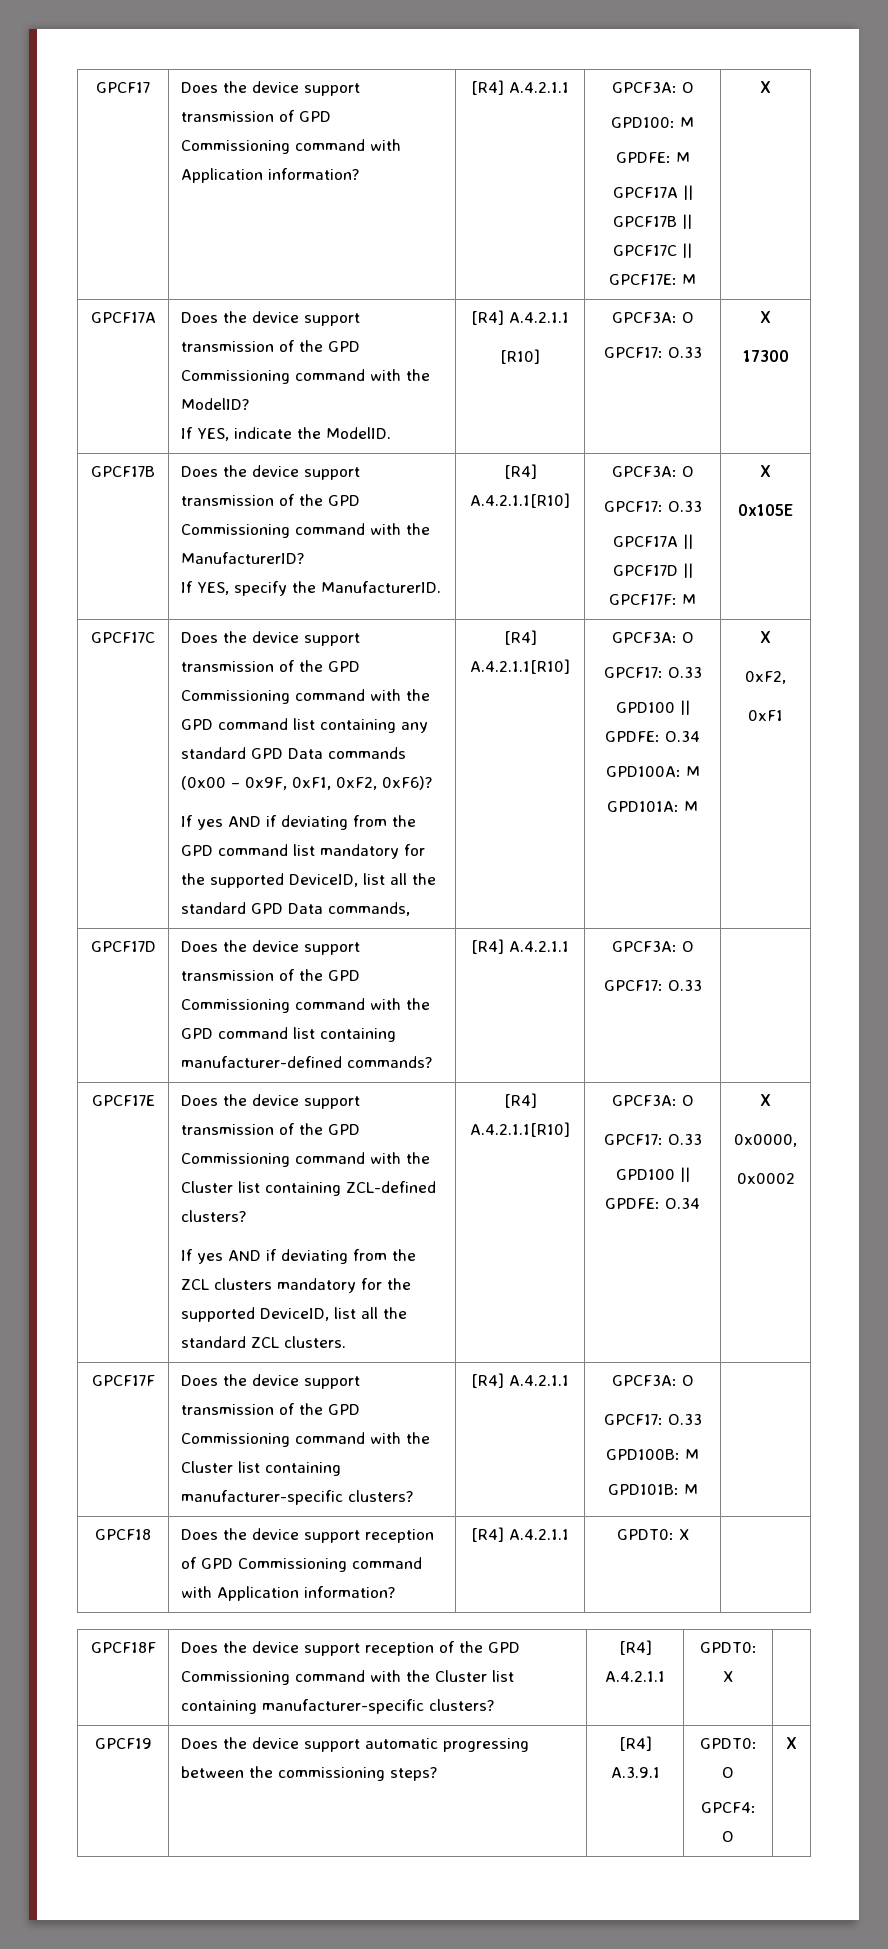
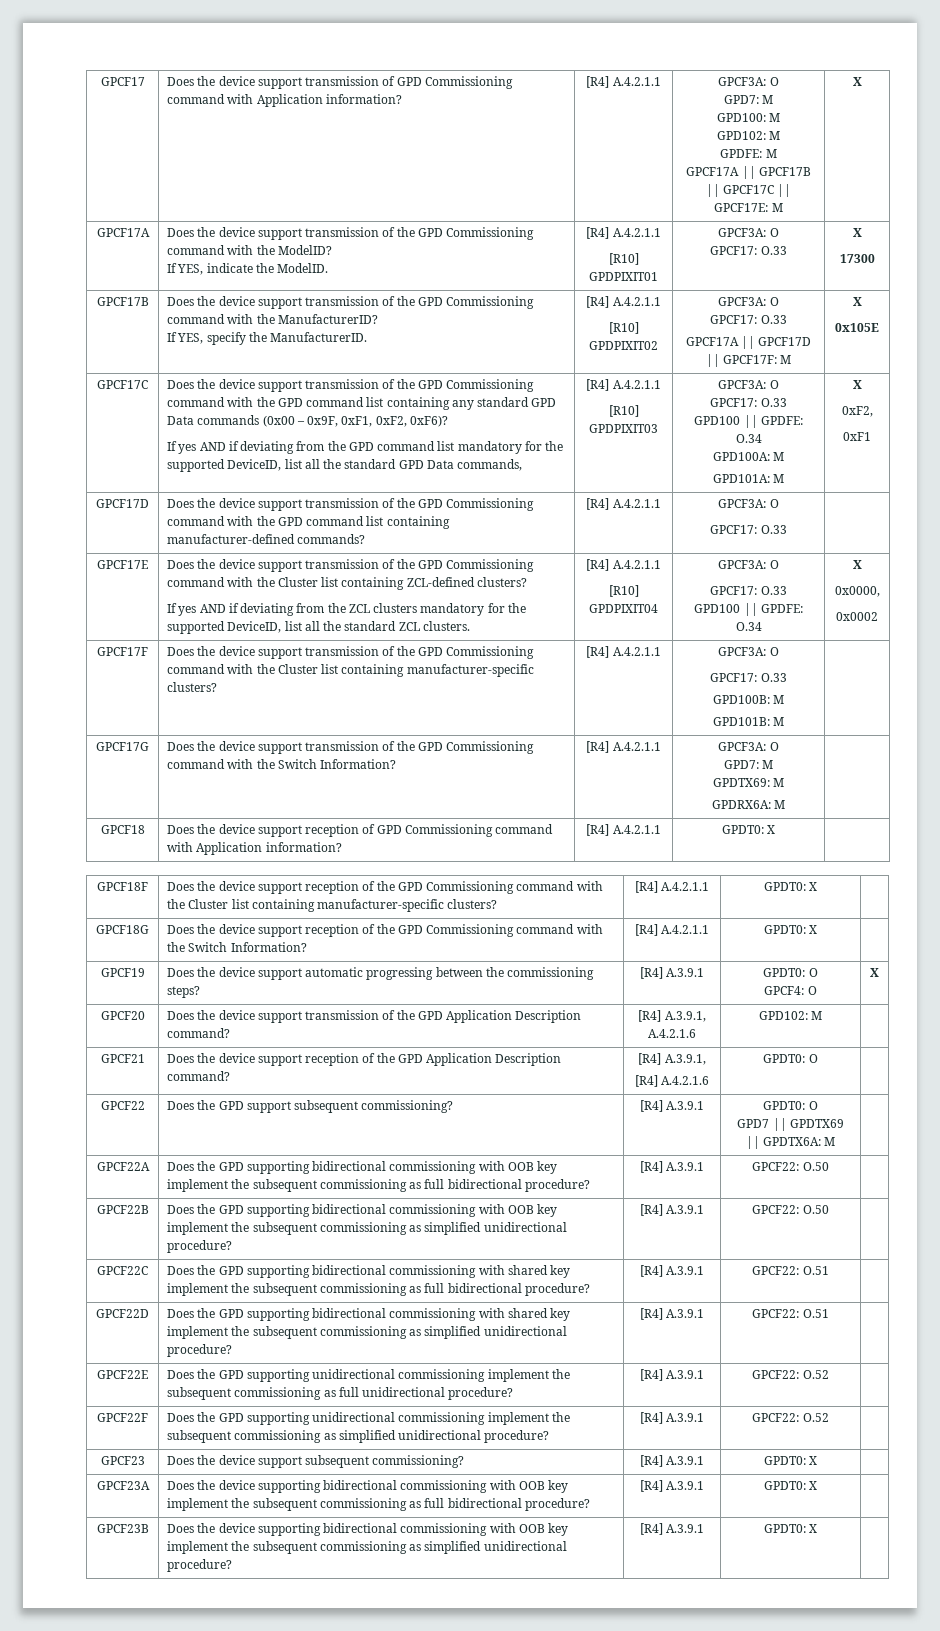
  GPCF17 | Does the device support transmission of GPD Commissioning command with Application information? | [R4] A.4.2.1.1 | GPCF3A: O
+ GPD7: M
  GPD100: M
+ GPD102: M
  GPCF17A | Does the device support transmission of the GPD Commissioning command with the ModelID?
  If YES, indicate the ModelID. | [R4] A.4.2.1.1
- [R10] | GPCF3A: O
+ [R10] GPDPIXIT01 | GPCF3A: O
  GPCF17B | Does the device support transmission of the GPD Commissioning command with the ManufacturerID?
- If YES, specify the ManufacturerID. | [R4] A.4.2.1.1[R10] | GPCF3A: O
+ If YES, specify the ManufacturerID. | [R4] A.4.2.1.1
+ [R10] GPDPIXIT02 | GPCF3A: O
- If yes AND if deviating from the GPD command list mandatory for the supported DeviceID, list all the standard GPD Data commands, | [R4] A.4.2.1.1[R10]
+ If yes AND if deviating from the GPD command list mandatory for the supported DeviceID, list all the standard GPD Data commands, | [R4] A.4.2.1.1
+ [R10] GPDPIXIT03
- If yes AND if deviating from the ZCL clusters mandatory for the supported DeviceID, list all the standard ZCL clusters. | [R4] A.4.2.1.1[R10]
+ If yes AND if deviating from the ZCL clusters mandatory for the supported DeviceID, list all the standard ZCL clusters. | [R4] A.4.2.1.1
+ [R10] GPDPIXIT04
+ GPCF17G | Does the device support transmission of the GPD Commissioning command with the Switch Information? | [R4] A.4.2.1.1 | GPCF3A: O
+ GPD7: M
+ GPDTX69: M
+ GPDRX6A: M |
+ GPCF18G | Does the device support reception of the GPD Commissioning command with the Switch Information? | [R4] A.4.2.1.1 | GPDT0: X |
+ GPCF20 | Does the device support transmission of the GPD Application Description command? | [R4] A.3.9.1, A.4.2.1.6 | GPD102: M |
+ GPCF21 | Does the device support reception of the GPD Application Description command? | [R4] A.3.9.1,
+ [R4] A.4.2.1.6 | GPDT0: O |
+ GPCF22 | Does the GPD support subsequent commissioning? | [R4] A.3.9.1 | GPDT0: O
+ GPD7 || GPDTX69 || GPDTX6A: M |
+ GPCF22A | Does the GPD supporting bidirectional commissioning with OOB key implement the subsequent commissioning as full bidirectional procedure? | [R4] A.3.9.1 | GPCF22: O.50 |
+ GPCF22B | Does the GPD supporting bidirectional commissioning with OOB key implement the subsequent commissioning as simplified unidirectional procedure? | [R4] A.3.9.1 | GPCF22: O.50 |
+ GPCF22C | Does the GPD supporting bidirectional commissioning with shared key implement the subsequent commissioning as full bidirectional procedure? | [R4] A.3.9.1 | GPCF22: O.51 |
+ GPCF22D | Does the GPD supporting bidirectional commissioning with shared key implement the subsequent commissioning as simplified unidirectional procedure? | [R4] A.3.9.1 | GPCF22: O.51 |
+ GPCF22E | Does the GPD supporting unidirectional commissioning implement the subsequent commissioning as full unidirectional procedure? | [R4] A.3.9.1 | GPCF22: O.52 |
+ GPCF22F | Does the GPD supporting unidirectional commissioning implement the subsequent commissioning as simplified unidirectional procedure? | [R4] A.3.9.1 | GPCF22: O.52 |
+ GPCF23 | Does the device support subsequent commissioning? | [R4] A.3.9.1 | GPDT0: X |
+ GPCF23A | Does the device supporting bidirectional commissioning with OOB key implement the subsequent commissioning as full bidirectional procedure? | [R4] A.3.9.1 | GPDT0: X |
+ GPCF23B | Does the device supporting bidirectional commissioning with OOB key implement the subsequent commissioning as simplified unidirectional procedure? | [R4] A.3.9.1 | GPDT0: X |

